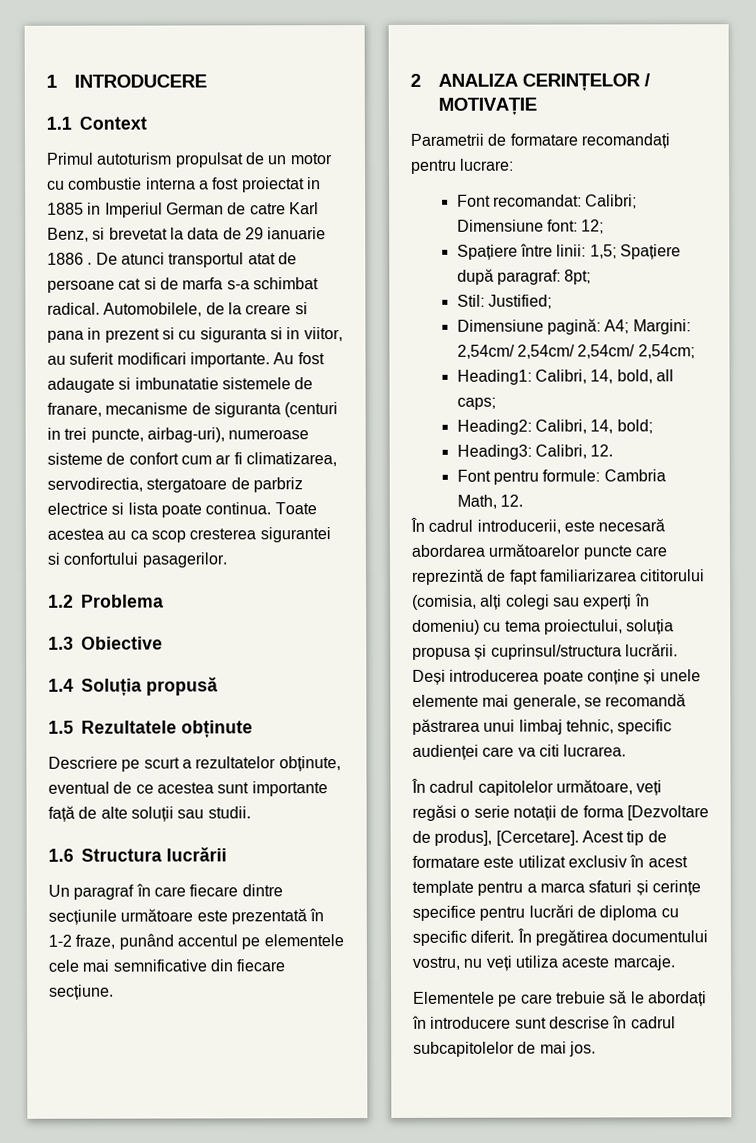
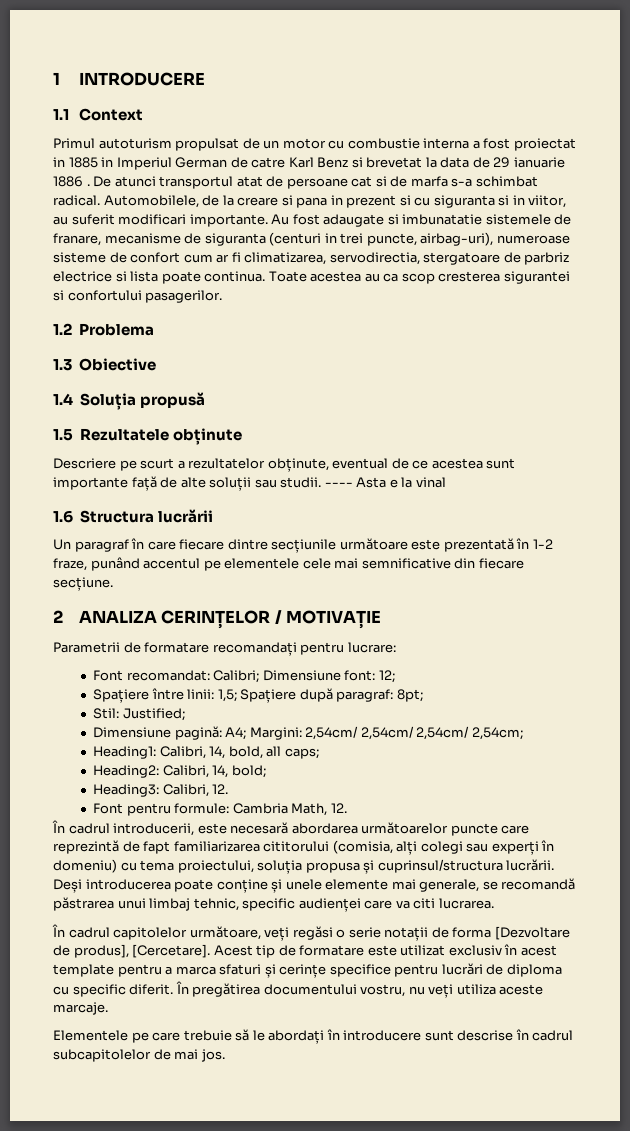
- Primul autoturism propulsat de un motor cu combustie interna a fost proiectat in 1885 in Imperiul German de catre Karl Benz, si brevetat la data de 29 ianuarie 1886 .
+ Primul autoturism propulsat de un motor cu combustie interna a fost proiectat in 1885 in Imperiul German de catre Karl Benz si brevetat la data de 29 ianuarie 1886 .
+ ---- Asta e la vinal

